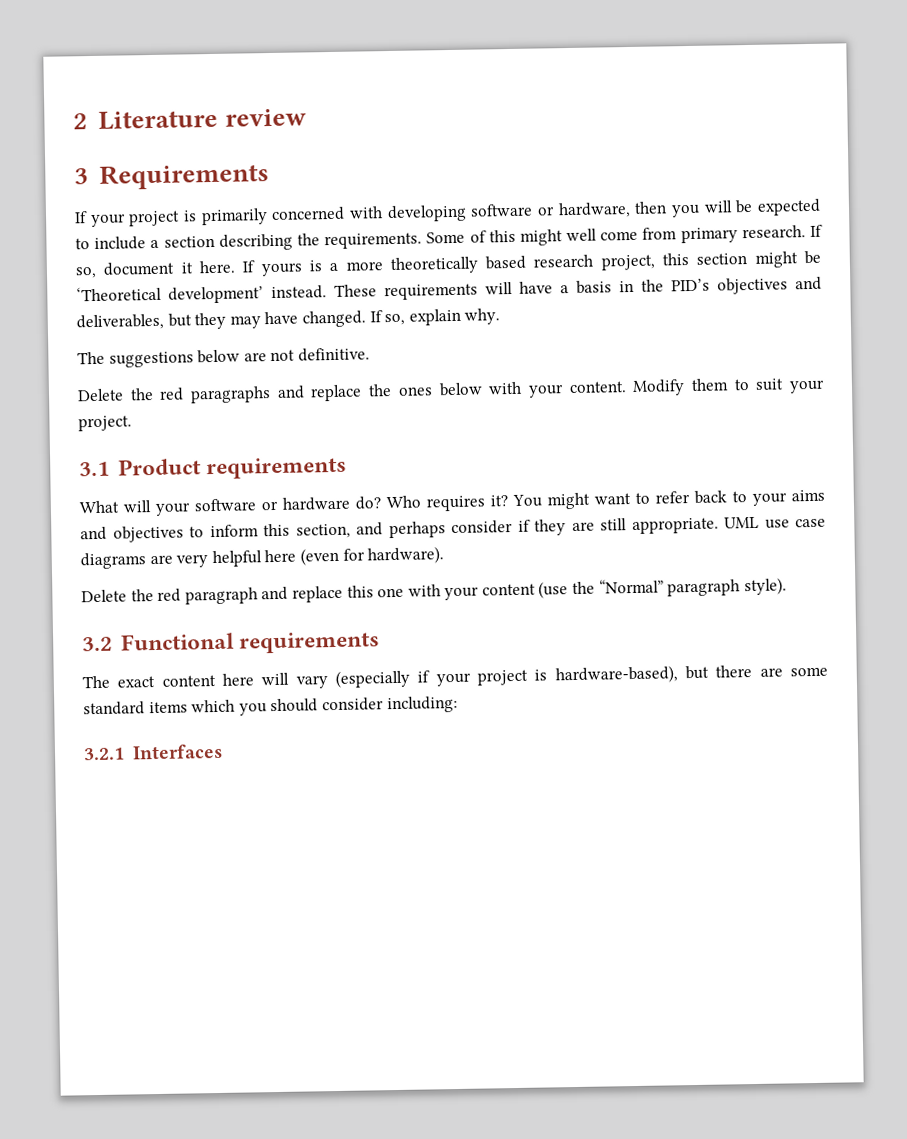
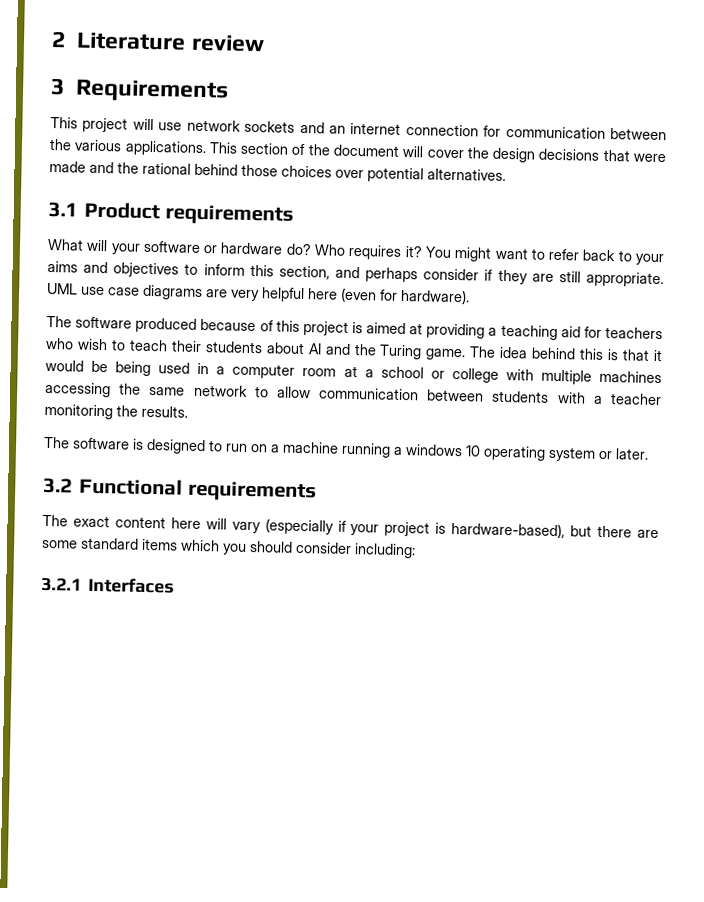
- If your project is primarily concerned with developing software or hardware, then you will be expected to include a section describing the requirements. Some of this might well come from primary research. If so, document it here. If yours is a more theoretically based research project, this section might be ‘Theoretical development’ instead. These requirements will have a basis in the PID’s objectives and deliverables, but they may have changed. If so, explain why.
- The suggestions below are not definitive.
- Delete the red paragraphs and replace the ones below with your content. Modify them to suit your project.
+ This project will use network sockets and an internet connection for communication between the various applications. This section of the document will cover the design decisions that were made and the rational behind those choices over potential alternatives.
- Delete the red paragraph and replace this one with your content (use the “Normal” paragraph style).
+ The software produced because of this project is aimed at providing a teaching aid for teachers who wish to teach their students about AI and the Turing game. The idea behind this is that it would be being used in a computer room at a school or college with multiple machines accessing the same network to allow communication between students with a teacher monitoring the results.
+ The software is designed to run on a machine running a windows 10 operating system or later.

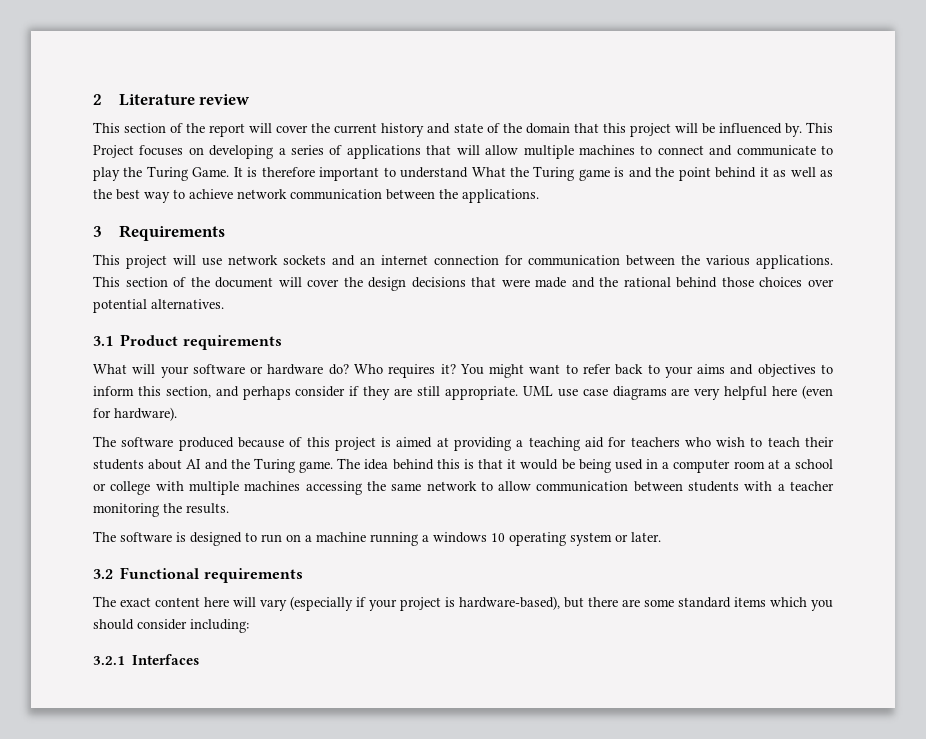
+ This section of the report will cover the current history and state of the domain that this project will be influenced by. This Project focuses on developing a series of applications that will allow multiple machines to connect and communicate to play the Turing Game. It is therefore important to understand What the Turing game is and the point behind it as well as the best way to achieve network communication between the applications.

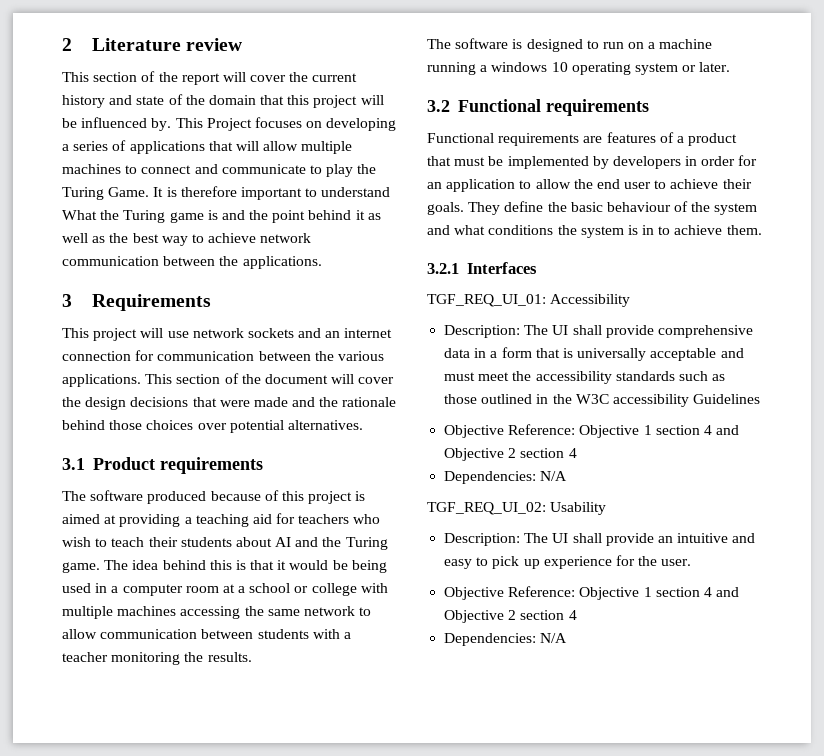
- This section of the document will cover the design decisions that were made and the rational behind those choices over potential alternatives.
+ This section of the document will cover the design decisions that were made and the rationale behind those choices over potential alternatives.
- What will your software or hardware do? Who requires it? You might want to refer back to your aims and objectives to inform this section, and perhaps consider if they are still appropriate. UML use case diagrams are very helpful here (even for hardware).
- The exact content here will vary (especially if your project is hardware-based), but there are some standard items which you should consider including:
+ Functional requirements are features of a product that must be implemented by developers in order for an application to allow the end user to achieve their goals. They define the basic behaviour of the system and what conditions the system is in to achieve them.
  3.2.1 Interfaces
+ TGF_REQ_UI_01: Accessibility
+ Description: The UI shall provide comprehensive data in a form that is universally acceptable and must meet the accessibility standards such as those outlined in the W3C accessibility Guidelines
+ Objective Reference: Objective 1 section 4 and Objective 2 section 4
+ Dependencies: N/A
+ TGF_REQ_UI_02: Usability
+ Description: The UI shall provide an intuitive and easy to pick up experience for the user.
+ Objective Reference: Objective 1 section 4 and Objective 2 section 4
+ Dependencies: N/A

